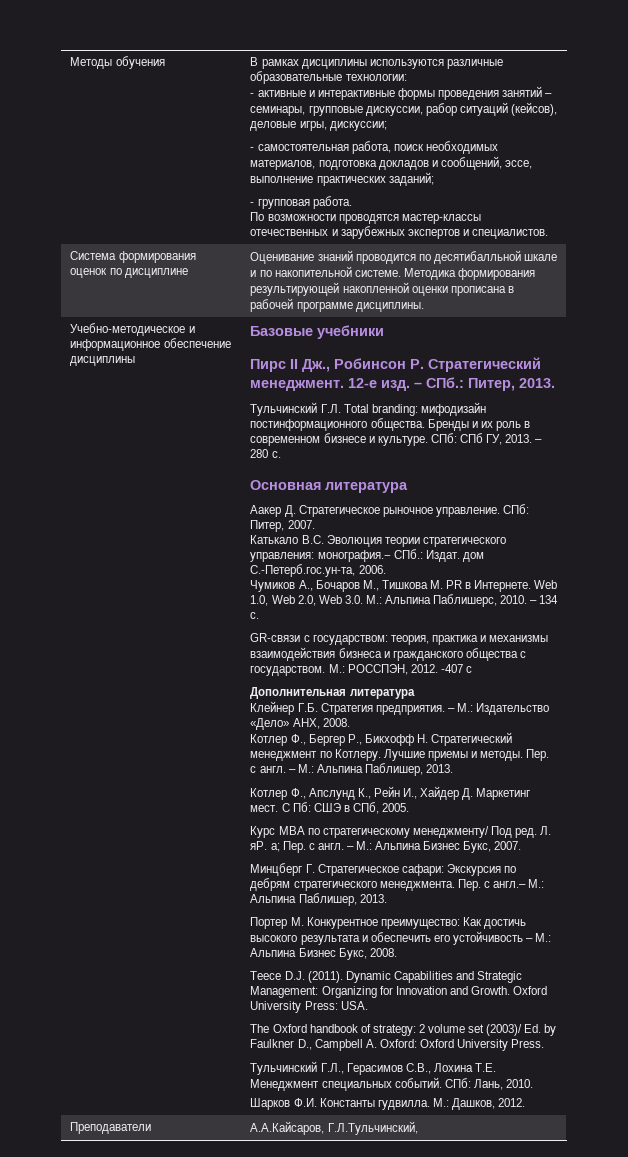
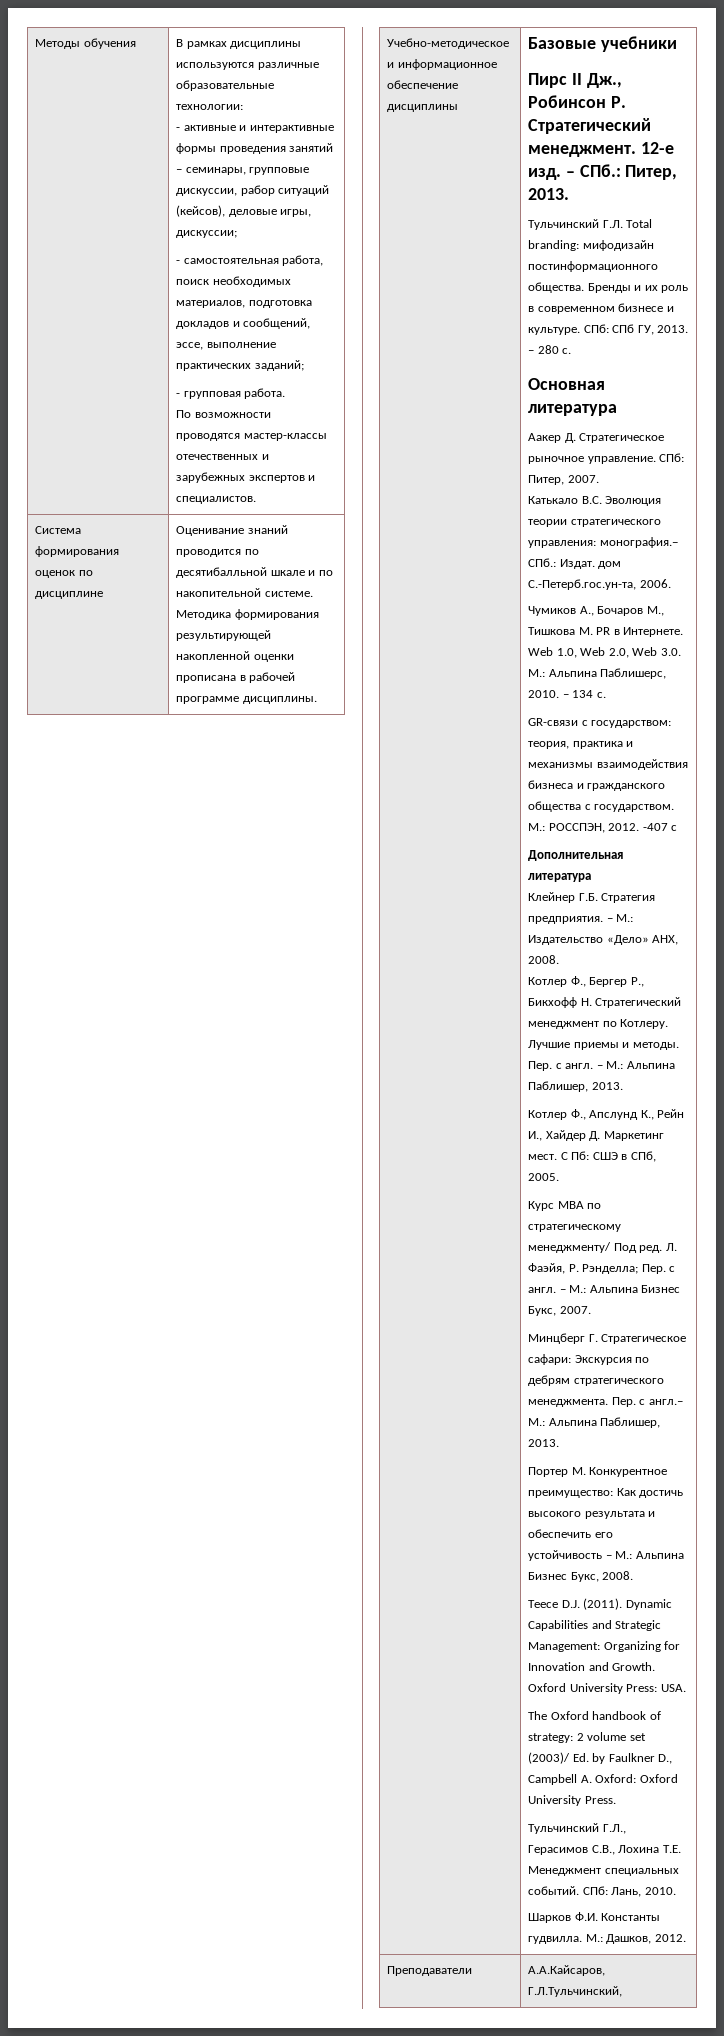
- Л. яР. а; Пер. с англ.
+ Л. Фаэйя, Р. Рэнделла; Пер. с англ.

